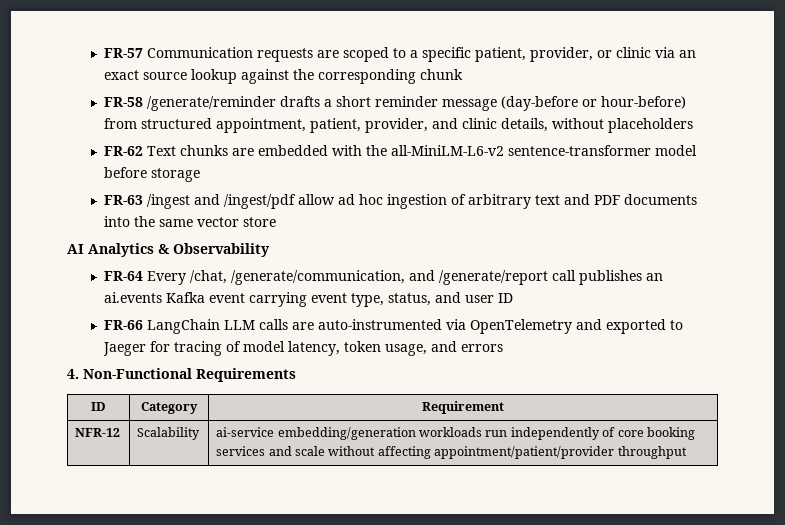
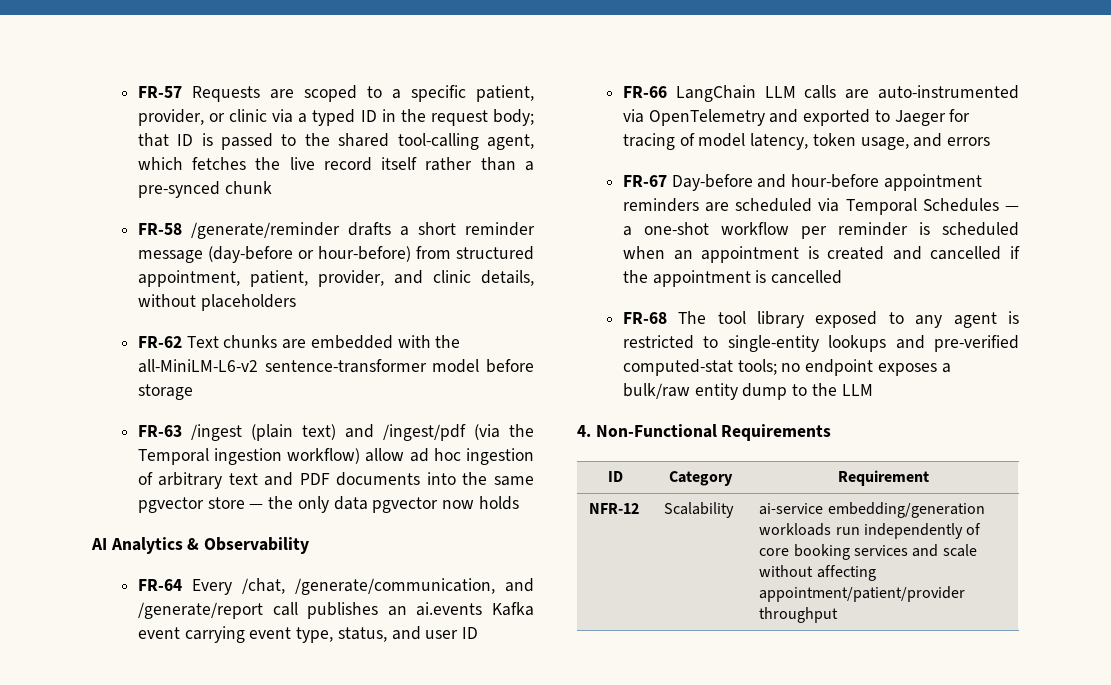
- FR-57 Communication requests are scoped to a specific patient, provider, or clinic via an exact source lookup against the corresponding chunk
+ FR-57 Requests are scoped to a specific patient, provider, or clinic via a typed ID in the request body; that ID is passed to the shared tool-calling agent, which fetches the live record itself rather than a pre-synced chunk
- FR-63 /ingest and /ingest/pdf allow ad hoc ingestion of arbitrary text and PDF documents into the same vector store
+ FR-63 /ingest (plain text) and /ingest/pdf (via the Temporal ingestion workflow) allow ad hoc ingestion of arbitrary text and PDF documents into the same pgvector store — the only data pgvector now holds
+ FR-67 Day-before and hour-before appointment reminders are scheduled via Temporal Schedules — a one-shot workflow per reminder is scheduled when an appointment is created and cancelled if the appointment is cancelled
+ FR-68 The tool library exposed to any agent is restricted to single-entity lookups and pre-verified computed-stat tools; no endpoint exposes a bulk/raw entity dump to the LLM

